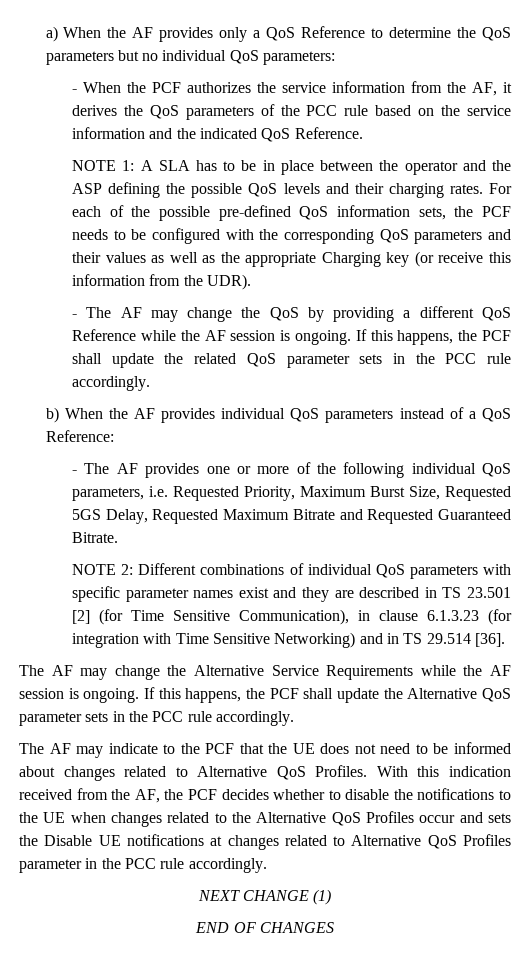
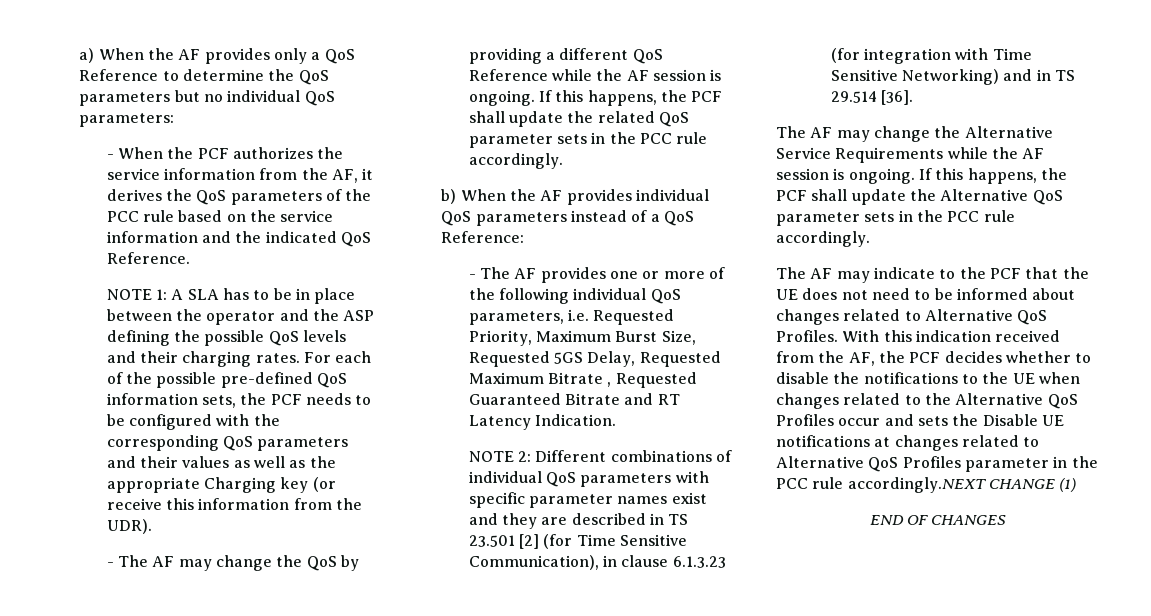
- - The AF provides one or more of the following individual QoS parameters, i.e. Requested Priority, Maximum Burst Size, Requested 5GS Delay, Requested Maximum Bitrate and Requested Guaranteed Bitrate.
+ - The AF provides one or more of the following individual QoS parameters, i.e. Requested Priority, Maximum Burst Size, Requested 5GS Delay, Requested Maximum Bitrate , Requested Guaranteed Bitrate and RT Latency Indication.
- With this indication received from the AF, the PCF decides whether to disable the notifications to the UE when changes related to the Alternative QoS Profiles occur and sets the Disable UE notifications at changes related to Alternative QoS Profiles parameter in the PCC rule accordingly.
- NEXT CHANGE (1)
+ With this indication received from the AF, the PCF decides whether to disable the notifications to the UE when changes related to the Alternative QoS Profiles occur and sets the Disable UE notifications at changes related to Alternative QoS Profiles parameter in the PCC rule accordingly.NEXT CHANGE (1)

